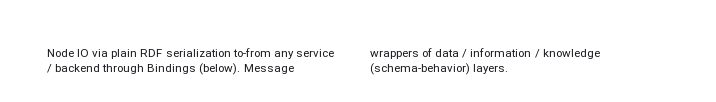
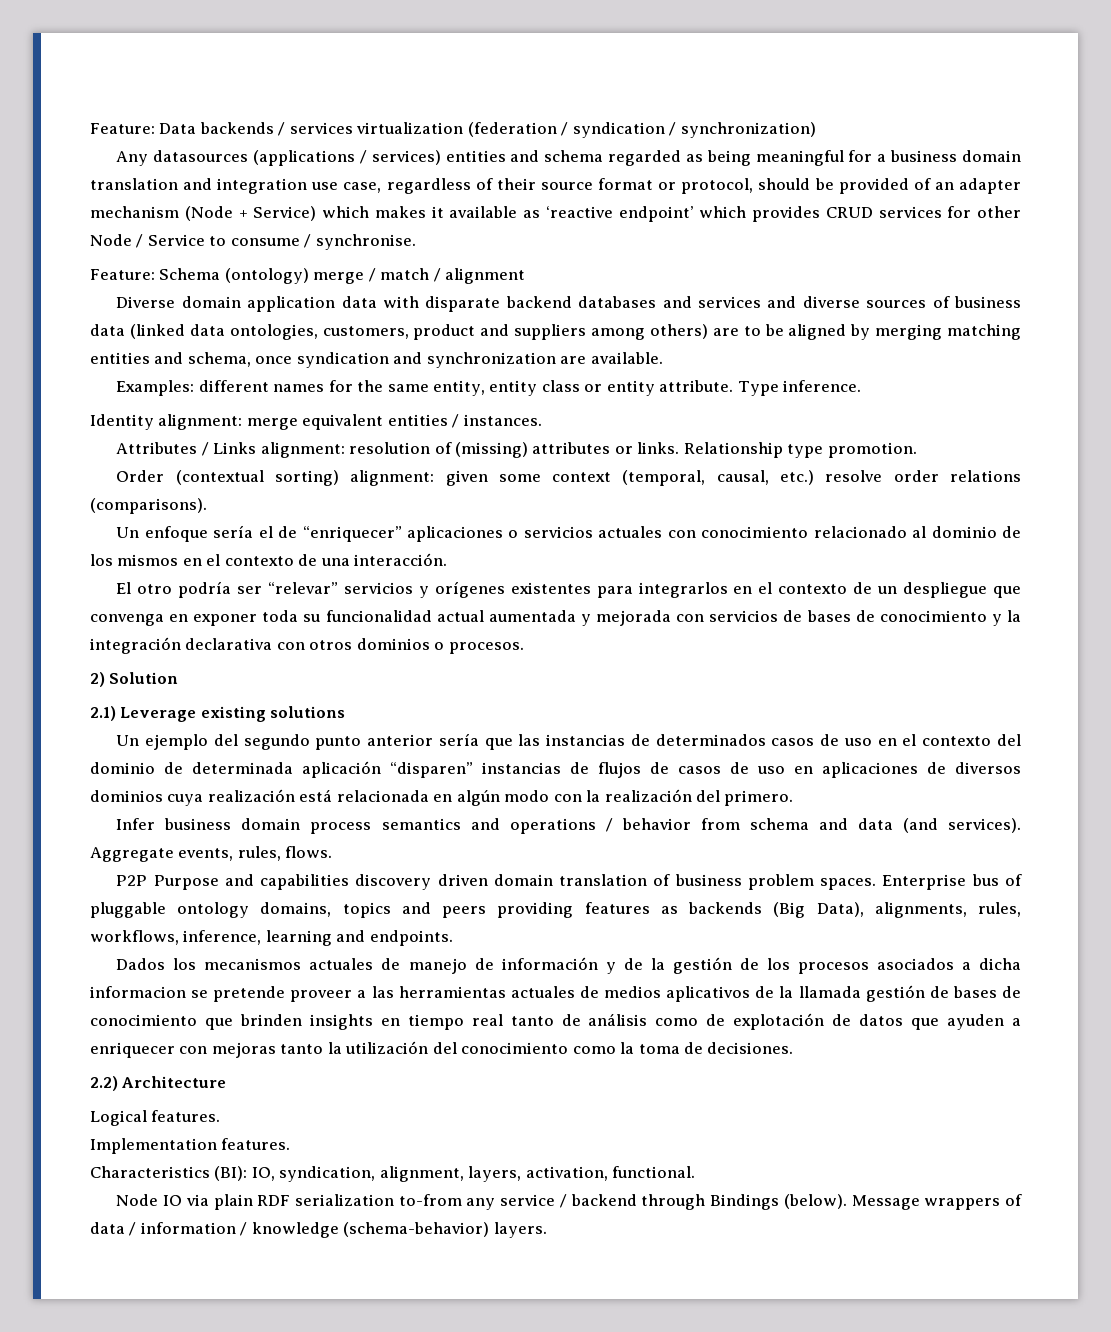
+ Feature: Data backends / services virtualization (federation / syndication / synchronization)
+ Any datasources (applications / services) entities and schema regarded as being meaningful for a business domain translation and integration use case, regardless of their source format or protocol, should be provided of an adapter mechanism (Node + Service) which makes it available as ‘reactive endpoint’ which provides CRUD services for other Node / Service to consume / synchronise.
+ Feature: Schema (ontology) merge / match / alignment
+ Diverse domain application data with disparate backend databases and services and diverse sources of business data (linked data ontologies, customers, product and suppliers among others) are to be aligned by merging matching entities and schema, once syndication and synchronization are available.
+ Examples: different names for the same entity, entity class or entity attribute. Type inference.
+ Identity alignment: merge equivalent entities / instances.
+ Attributes / Links alignment: resolution of (missing) attributes or links. Relationship type promotion.
+ Order (contextual sorting) alignment: given some context (temporal, causal, etc.) resolve order relations (comparisons).
+ Un enfoque sería el de “enriquecer” aplicaciones o servicios actuales con conocimiento relacionado al dominio de los mismos en el contexto de una interacción.
+ El otro podría ser “relevar” servicios y orígenes existentes para integrarlos en el contexto de un despliegue que convenga en exponer toda su funcionalidad actual aumentada y mejorada con servicios de bases de conocimiento y la integración declarativa con otros dominios o procesos.
+ 2) Solution
+ 2.1) Leverage existing solutions
+ Un ejemplo del segundo punto anterior sería que las instancias de determinados casos de uso en el contexto del dominio de determinada aplicación “disparen” instancias de flujos de casos de uso en aplicaciones de diversos dominios cuya realización está relacionada en algún modo con la realización del primero.
+ Infer business domain process semantics and operations / behavior from schema and data (and services). Aggregate events, rules, flows.
+ P2P Purpose and capabilities discovery driven domain translation of business problem spaces. Enterprise bus of pluggable ontology domains, topics and peers providing features as backends (Big Data), alignments, rules, workflows, inference, learning and endpoints.
+ Dados los mecanismos actuales de manejo de información y de la gestión de los procesos asociados a dicha informacion se pretende proveer a las herramientas actuales de medios aplicativos de la llamada gestión de bases de conocimiento que brinden insights en tiempo real tanto de análisis como de explotación de datos que ayuden a enriquecer con mejoras tanto la utilización del conocimiento como la toma de decisiones.
+ 2.2) Architecture
+ Logical features.
+ Implementation features.
+ Characteristics (BI): IO, syndication, alignment, layers, activation, functional.

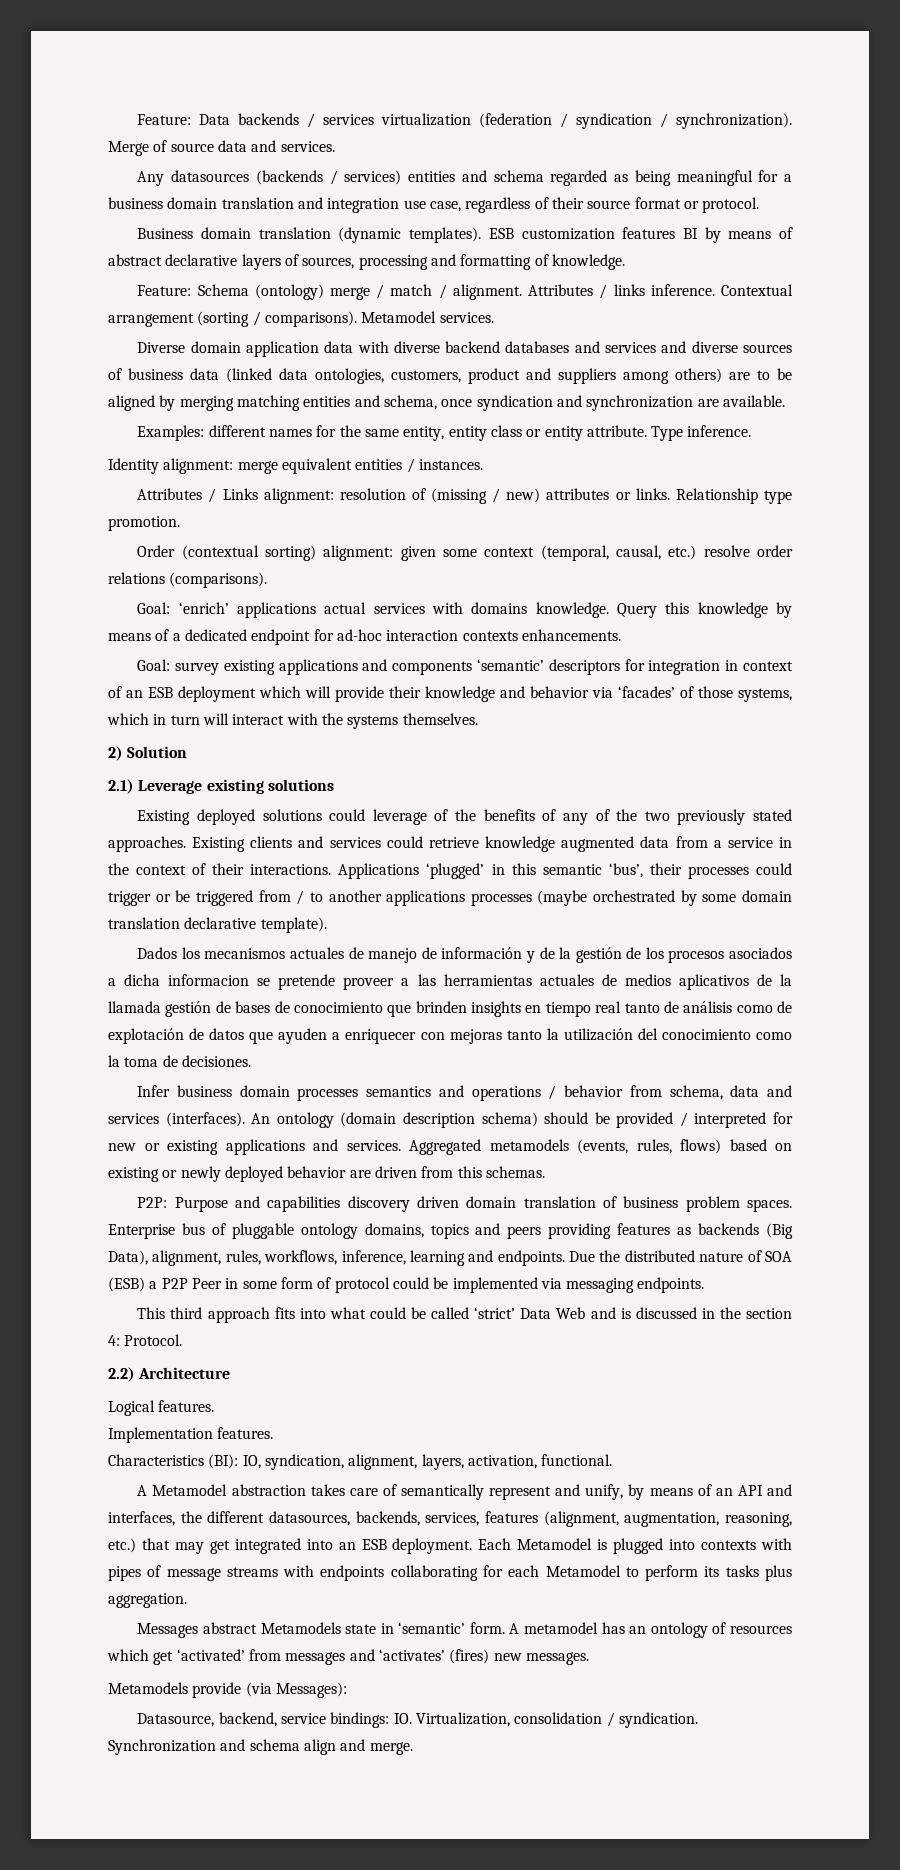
- Feature: Data backends / services virtualization (federation / syndication / synchronization)
+ Feature: Data backends / services virtualization (federation / syndication / synchronization). Merge of source data and services.
- Any datasources (applications / services) entities and schema regarded as being meaningful for a business domain translation and integration use case, regardless of their source format or protocol, should be provided of an adapter mechanism (Node + Service) which makes it available as ‘reactive endpoint’ which provides CRUD services for other Node / Service to consume / synchronise.
+ Any datasources (backends / services) entities and schema regarded as being meaningful for a business domain translation and integration use case, regardless of their source format or protocol.
+ Business domain translation (dynamic templates). ESB customization features BI by means of abstract declarative layers of sources, processing and formatting of knowledge.
- Feature: Schema (ontology) merge / match / alignment
+ Feature: Schema (ontology) merge / match / alignment. Attributes / links inference. Contextual arrangement (sorting / comparisons). Metamodel services.
- Diverse domain application data with disparate backend databases and services and diverse sources of business data (linked data ontologies, customers, product and suppliers among others) are to be aligned by merging matching entities and schema, once syndication and synchronization are available.
+ Diverse domain application data with diverse backend databases and services and diverse sources of business data (linked data ontologies, customers, product and suppliers among others) are to be aligned by merging matching entities and schema, once syndication and synchronization are available.
- Attributes / Links alignment: resolution of (missing) attributes or links.
+ Attributes / Links alignment: resolution of (missing / new) attributes or links.
- Un enfoque sería el de “enriquecer” aplicaciones o servicios actuales con conocimiento relacionado al dominio de los mismos en el contexto de una interacción.
- El otro podría ser “relevar” servicios y orígenes existentes para integrarlos en el contexto de un despliegue que convenga en exponer toda su funcionalidad actual aumentada y mejorada con servicios de bases de conocimiento y la integración declarativa con otros dominios o procesos.
+ Goal: ‘enrich’ applications actual services with domains knowledge. Query this knowledge by means of a dedicated endpoint for ad-hoc interaction contexts enhancements.
+ Goal: survey existing applications and components ‘semantic’ descriptors for integration in context of an ESB deployment which will provide their knowledge and behavior via ‘facades’ of those systems, which in turn will interact with the systems themselves.
- Un ejemplo del segundo punto anterior sería que las instancias de determinados casos de uso en el contexto del dominio de determinada aplicación “disparen” instancias de flujos de casos de uso en aplicaciones de diversos dominios cuya realización está relacionada en algún modo con la realización del primero.
- Infer business domain process semantics and operations / behavior from schema and data (and services). Aggregate events, rules, flows.
- P2P Purpose and capabilities discovery driven domain translation of business problem spaces. Enterprise bus of pluggable ontology domains, topics and peers providing features as backends (Big Data), alignments, rules, workflows, inference, learning and endpoints.
+ Existing deployed solutions could leverage of the benefits of any of the two previously stated approaches. Existing clients and services could retrieve knowledge augmented data from a service in the context of their interactions. Applications ‘plugged’ in this semantic ‘bus’, their processes could trigger or be triggered from / to another applications processes (maybe orchestrated by some domain translation declarative template).
+ Infer business domain processes semantics and operations / behavior from schema, data and services (interfaces). An ontology (domain description schema) should be provided / interpreted for new or existing applications and services. Aggregated metamodels (events, rules, flows) based on existing or newly deployed behavior are driven from this schemas.
+ P2P: Purpose and capabilities discovery driven domain translation of business problem spaces. Enterprise bus of pluggable ontology domains, topics and peers providing features as backends (Big Data), alignment, rules, workflows, inference, learning and endpoints. Due the distributed nature of SOA (ESB) a P2P Peer in some form of protocol could be implemented via messaging endpoints.
+ This third approach fits into what could be called ‘strict’ Data Web and is discussed in the section 4: Protocol.
- Node IO via plain RDF serialization to-from any service / backend through Bindings (below). Message wrappers of data / information / knowledge (schema-behavior) layers.
+ A Metamodel abstraction takes care of semantically represent and unify, by means of an API and interfaces, the different datasources, backends, services, features (alignment, augmentation, reasoning, etc.) that may get integrated into an ESB deployment. Each Metamodel is plugged into contexts with pipes of message streams with endpoints collaborating for each Metamodel to perform its tasks plus aggregation.
+ Messages abstract Metamodels state in ‘semantic’ form. A metamodel has an ontology of resources which get ‘activated’ from messages and ‘activates’ (fires) new messages.
+ Metamodels provide (via Messages):
+ Datasource, backend, service bindings: IO. Virtualization, consolidation / syndication. Synchronization and schema align and merge.

